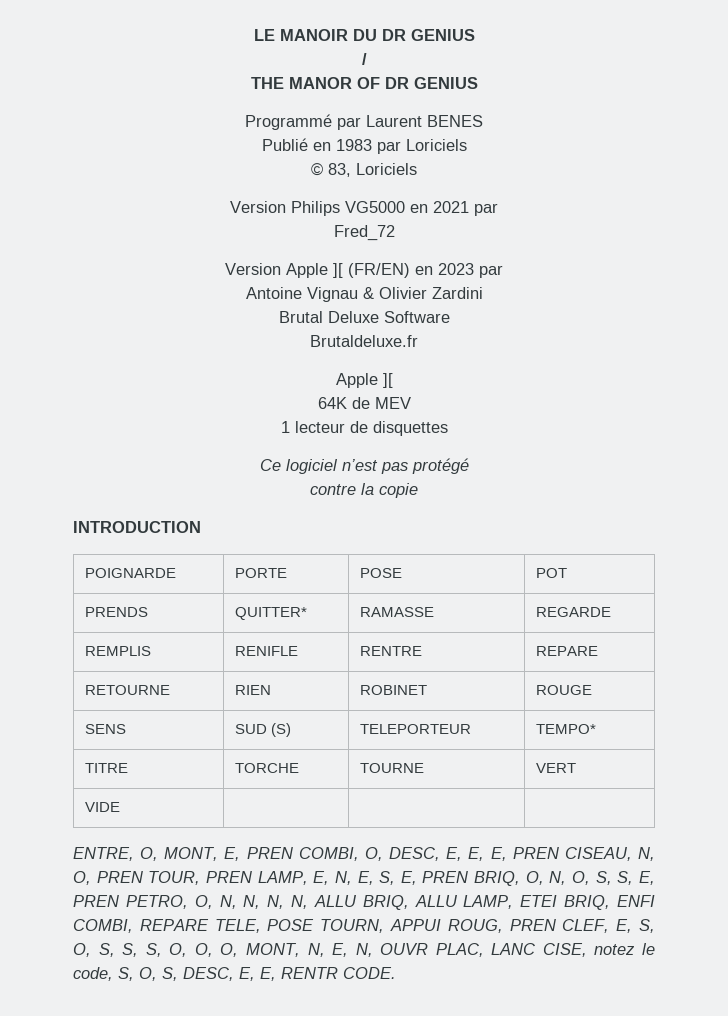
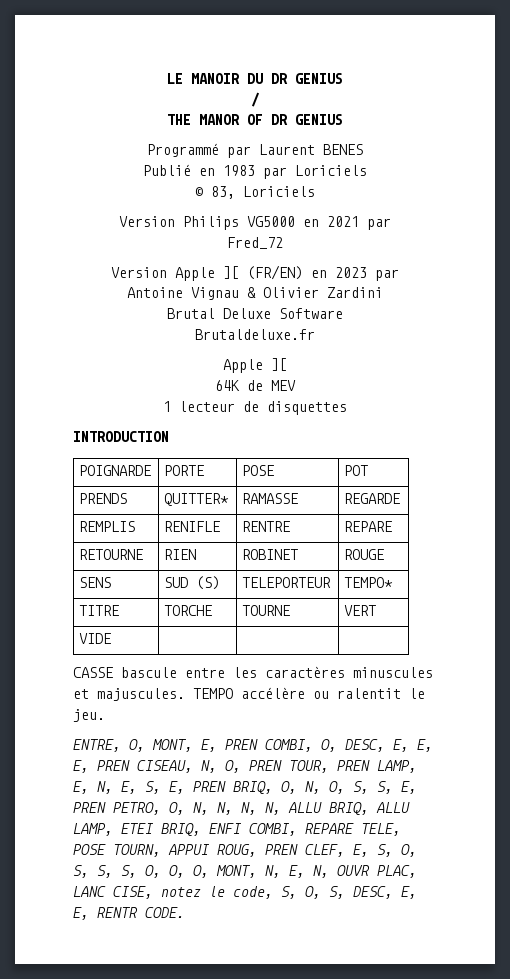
- Ce logiciel n’est pas protégé
- contre la copie
+ CASSE bascule entre les caractères minuscules et majuscules. TEMPO accélère ou ralentit le jeu.

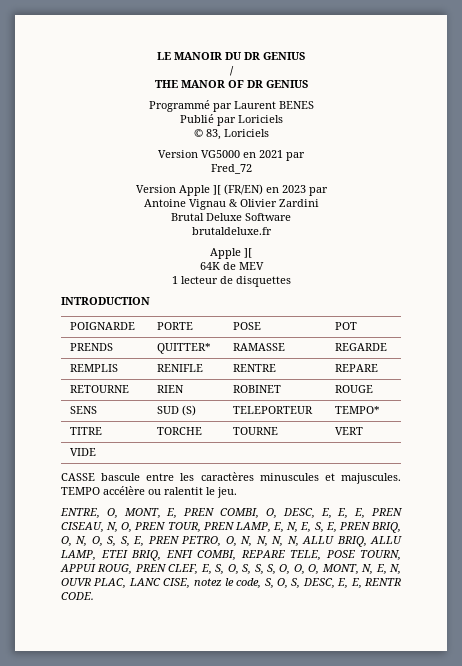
- Publié en 1983 par Loriciels
+ Publié par Loriciels
- Version Philips VG5000 en 2021 par
+ Version VG5000 en 2021 par
- Brutaldeluxe.fr
+ brutaldeluxe.fr

